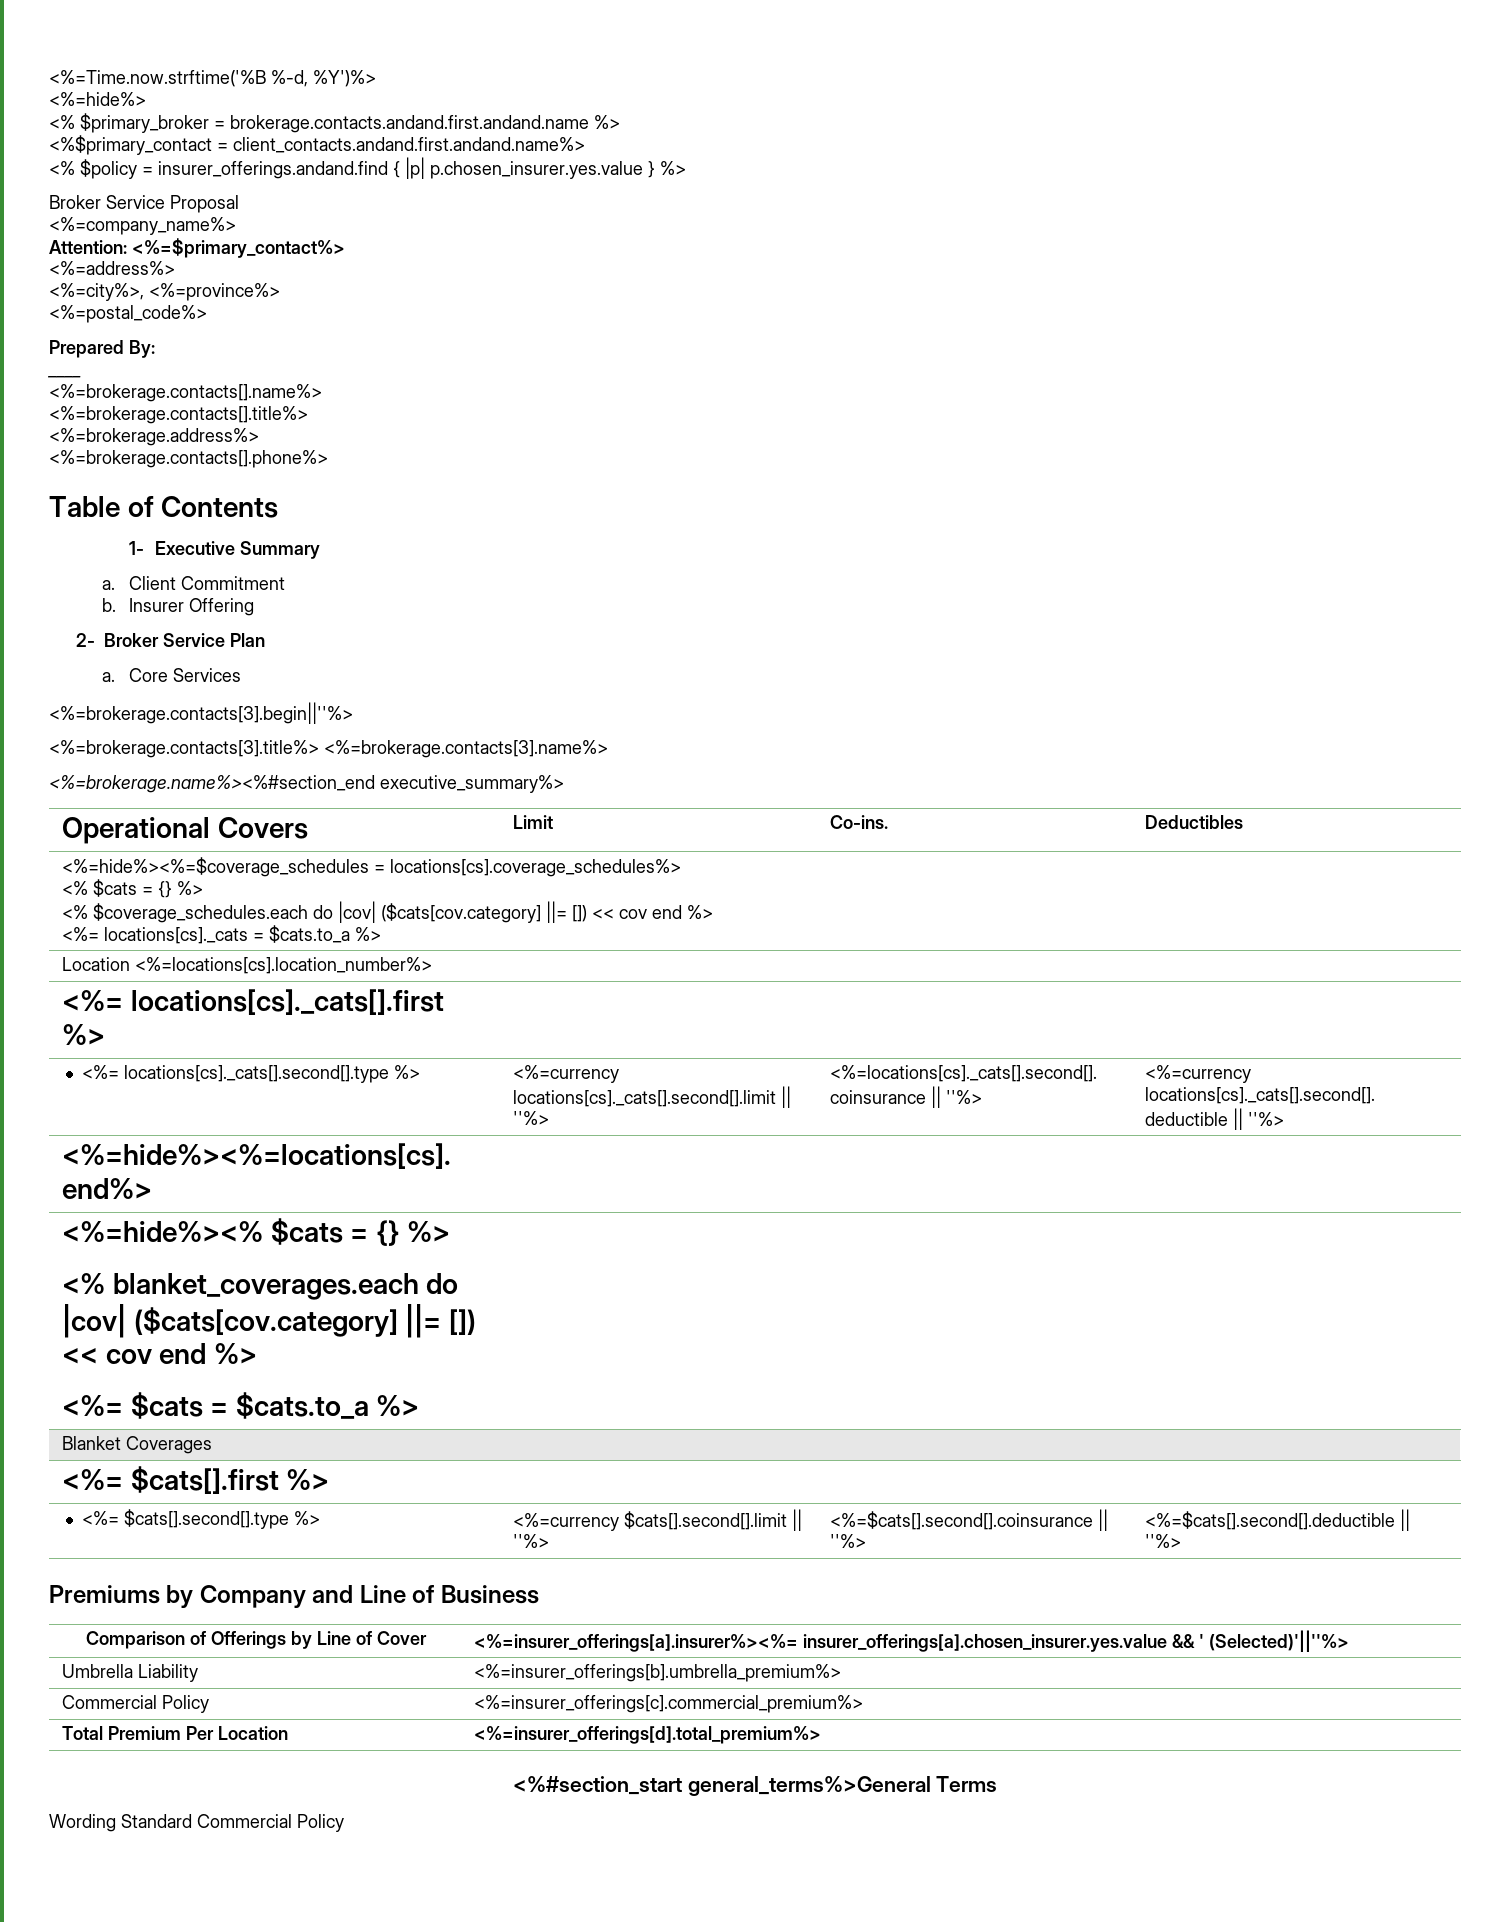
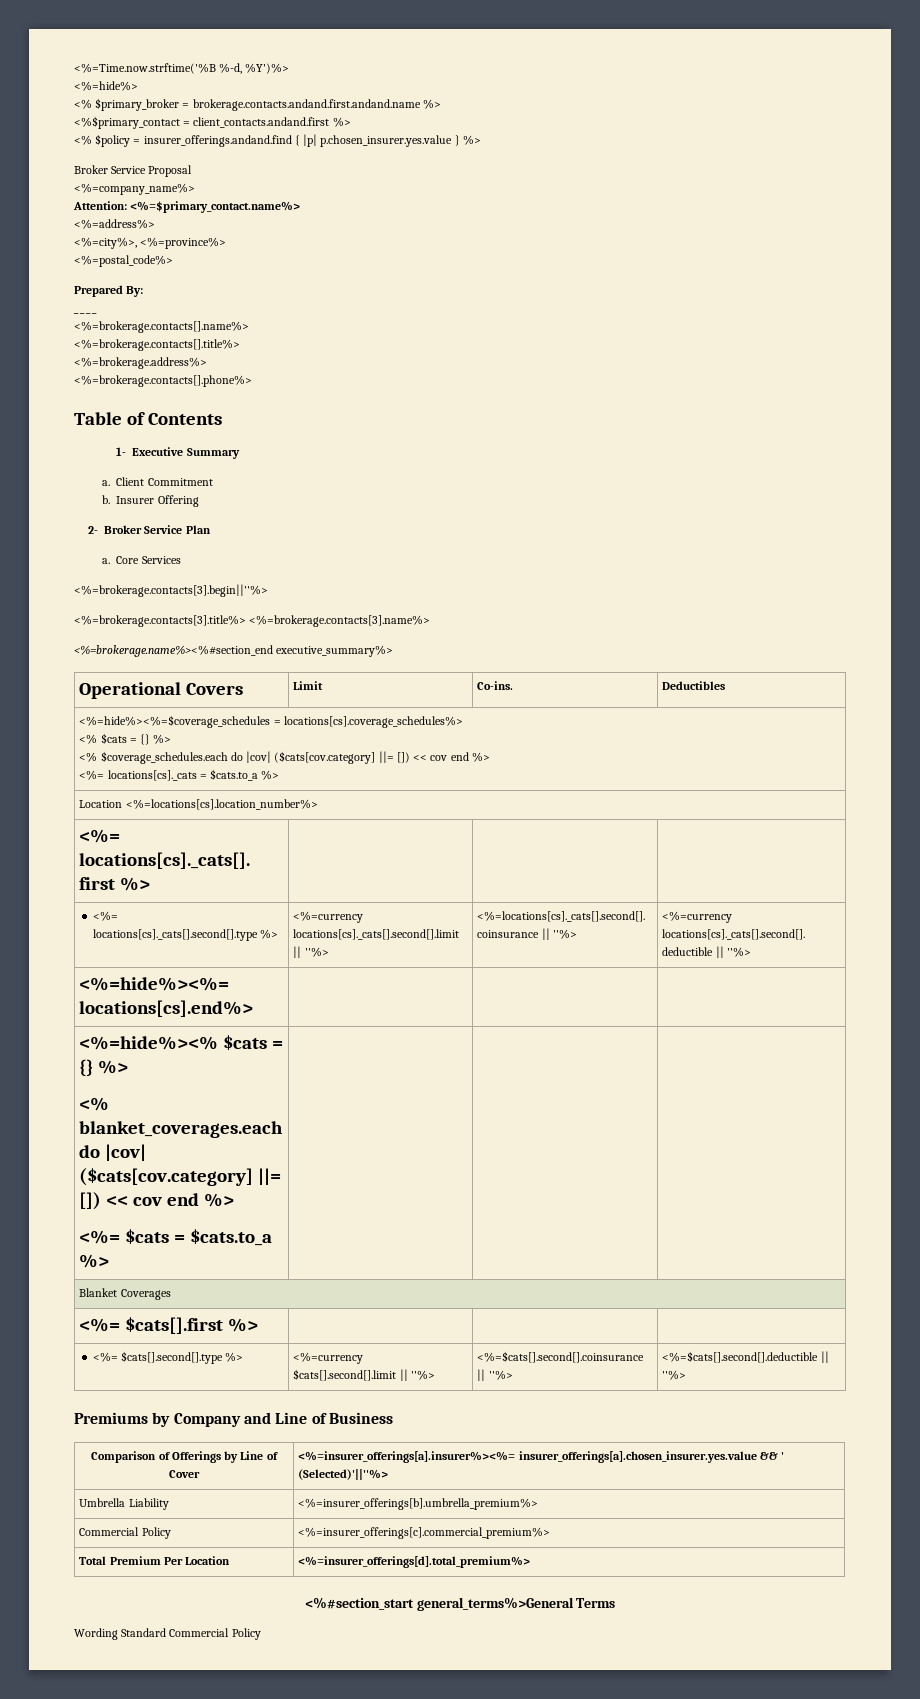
- <%$primary_contact = client_contacts.andand.first.andand.name%>
+ <%$primary_contact = client_contacts.andand.first %>
- Attention: <%=$primary_contact%>
+ Attention: <%=$primary_contact.name%>

